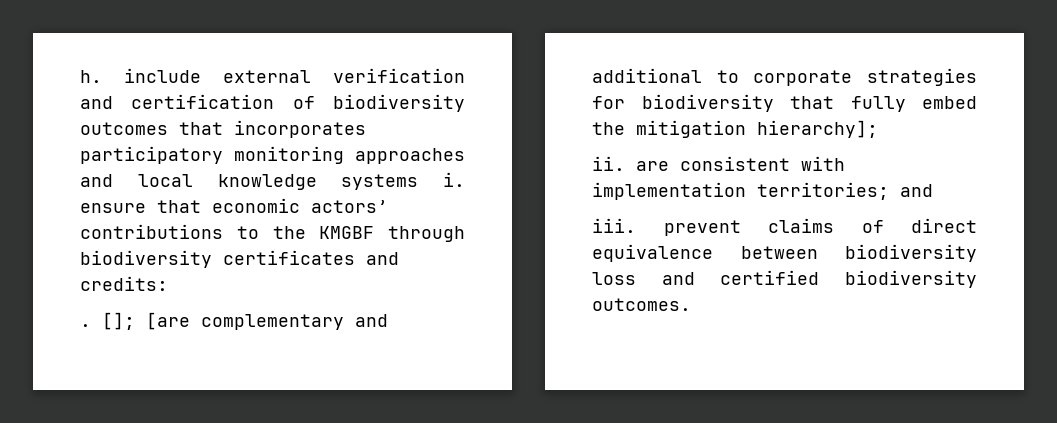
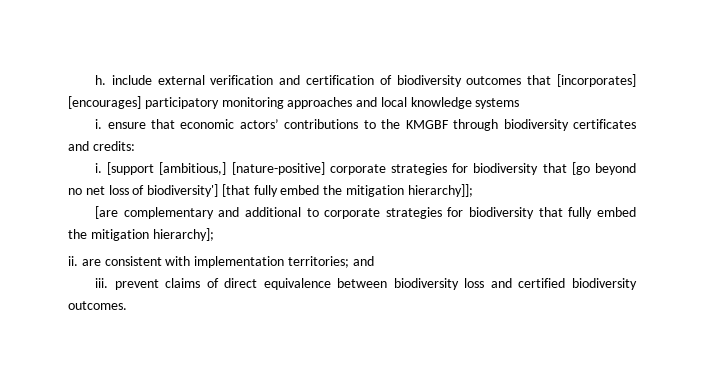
- h. include external verification and certification of biodiversity outcomes that incorporates participatory monitoring approaches and local knowledge systems i. ensure that economic actors’ contributions to the KMGBF through biodiversity certificates and credits:
+ h. include external verification and certification of biodiversity outcomes that [incorporates] [encourages] participatory monitoring approaches and local knowledge systems
+ i. ensure that economic actors’ contributions to the KMGBF through biodiversity certificates and credits:
- . []; [are complementary and additional to corporate strategies for biodiversity that fully embed the mitigation hierarchy];
+ i. [support [ambitious,] [nature-positive] corporate strategies for biodiversity that [go beyond no net loss of biodiversity'] [that fully embed the mitigation hierarchy]];
+ [are complementary and additional to corporate strategies for biodiversity that fully embed the mitigation hierarchy];

